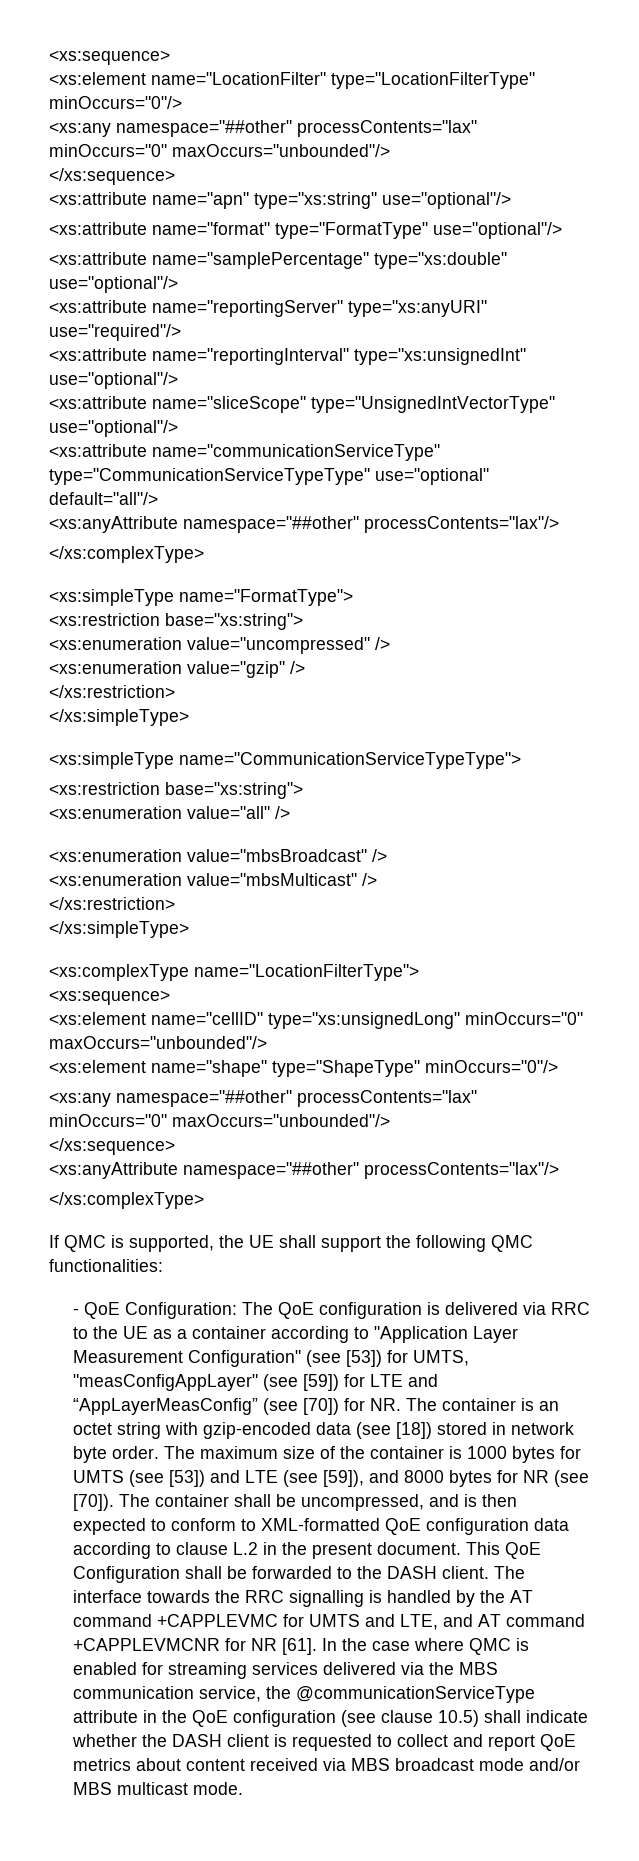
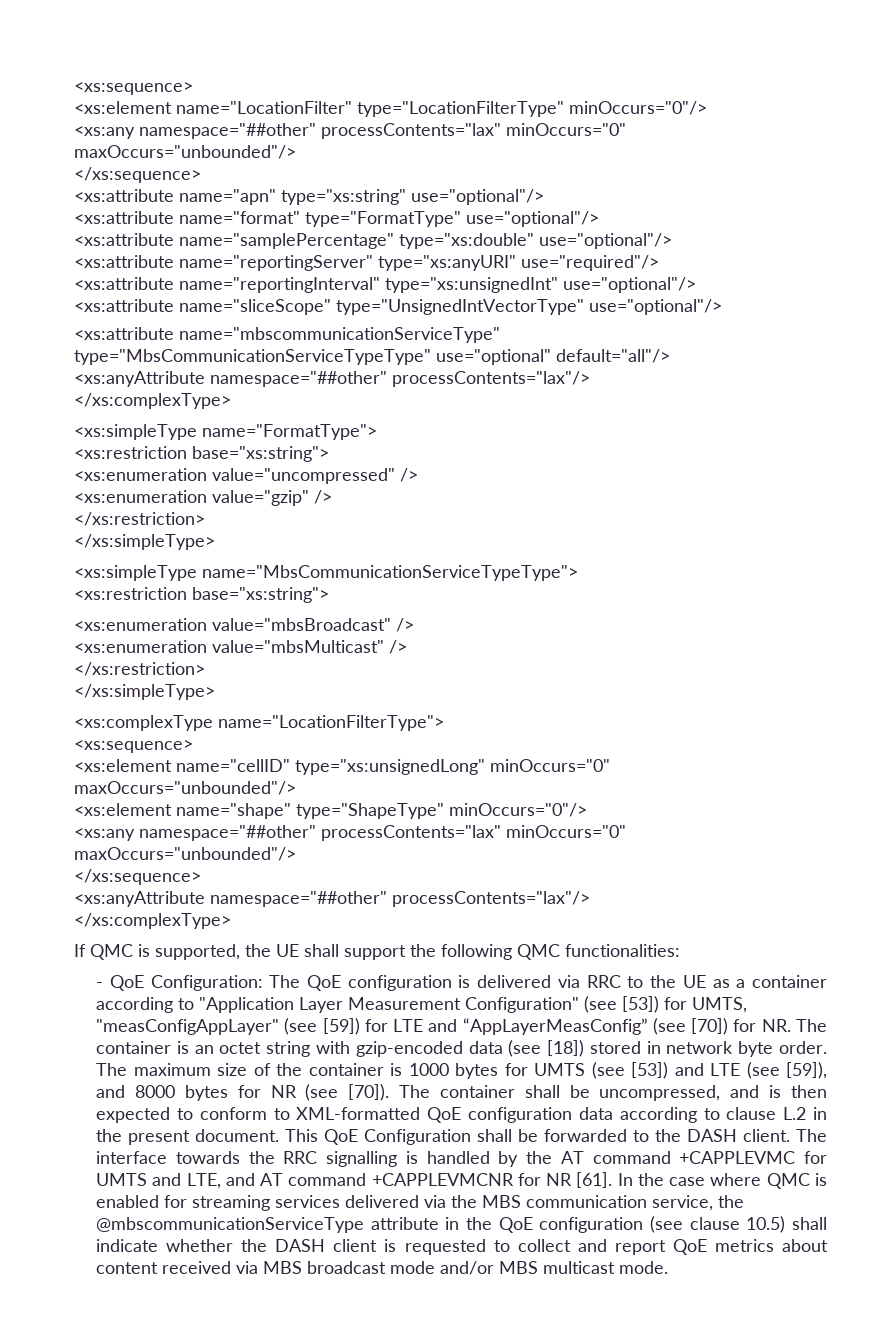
- <xs:attribute name="communicationServiceType" type="CommunicationServiceTypeType" use="optional" default="all"/>
+ <xs:attribute name="mbscommunicationServiceType" type="MbsCommunicationServiceTypeType" use="optional" default="all"/>
- <xs:simpleType name="CommunicationServiceTypeType">
+ <xs:simpleType name="MbsCommunicationServiceTypeType">
  <xs:restriction base="xs:string">
- <xs:enumeration value="all" />
- In the case where QMC is enabled for streaming services delivered via the MBS communication service, the @communicationServiceType attribute in the QoE configuration (see clause 10.5) shall indicate whether the DASH client is requested to collect and report QoE metrics about content received via MBS broadcast mode and/or MBS multicast mode.
+ In the case where QMC is enabled for streaming services delivered via the MBS communication service, the @mbscommunicationServiceType attribute in the QoE configuration (see clause 10.5) shall indicate whether the DASH client is requested to collect and report QoE metrics about content received via MBS broadcast mode and/or MBS multicast mode.

